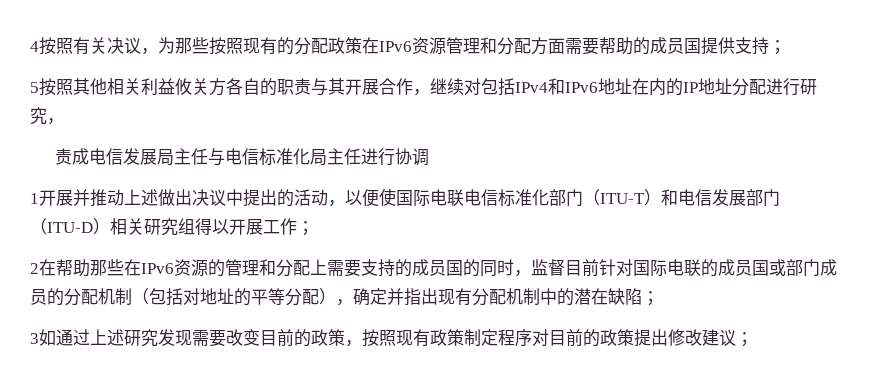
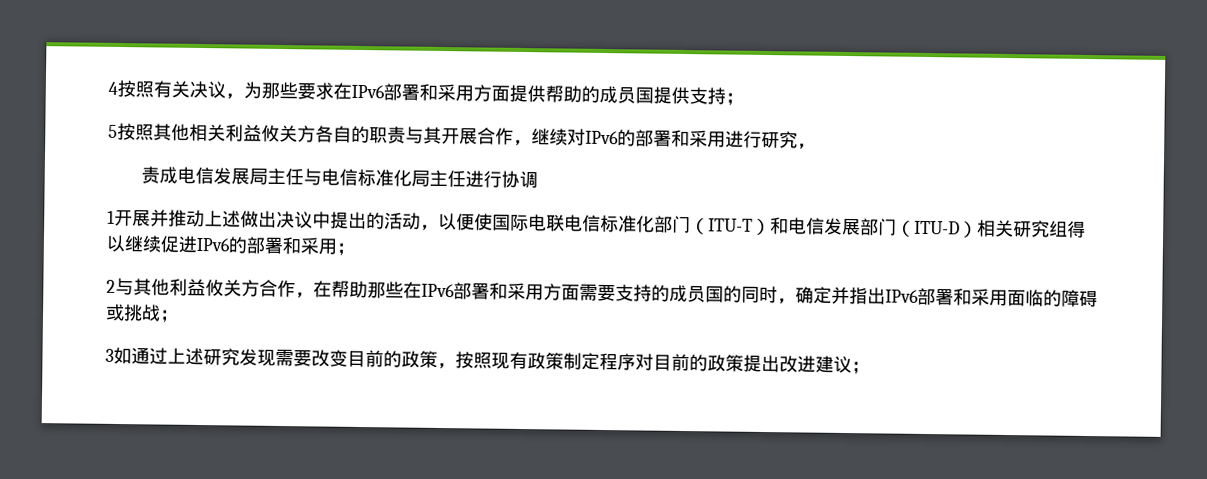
- 4按照有关决议，为那些按照现有的分配政策在IPv6资源管理和分配方面需要帮助的成员国提供支持；
+ 4按照有关决议，为那些要求在IPv6部署和采用方面提供帮助的成员国提供支持；
- 5按照其他相关利益攸关方各自的职责与其开展合作，继续对包括IPv4和IPv6地址在内的IP地址分配进行研究，
+ 5按照其他相关利益攸关方各自的职责与其开展合作，继续对IPv6的部署和采用进行研究，
- 1开展并推动上述做出决议中提出的活动，以便使国际电联电信标准化部门（ITU-T）和电信发展部门（ITU-D）相关研究组得以开展工作；
- 2在帮助那些在IPv6资源的管理和分配上需要支持的成员国的同时，监督目前针对国际电联的成员国或部门成员的分配机制（包括对地址的平等分配），确定并指出现有分配机制中的潜在缺陷；
+ 1开展并推动上述做出决议中提出的活动，以便使国际电联电信标准化部门（ITU-T）和电信发展部门（ITU-D）相关研究组得以继续促进IPv6的部署和采用；
+ 2与其他利益攸关方合作，在帮助那些在IPv6部署和采用方面需要支持的成员国的同时，确定并指出IPv6部署和采用面临的障碍或挑战；
- 3如通过上述研究发现需要改变目前的政策，按照现有政策制定程序对目前的政策提出修改建议；
+ 3如通过上述研究发现需要改变目前的政策，按照现有政策制定程序对目前的政策提出改进建议；

